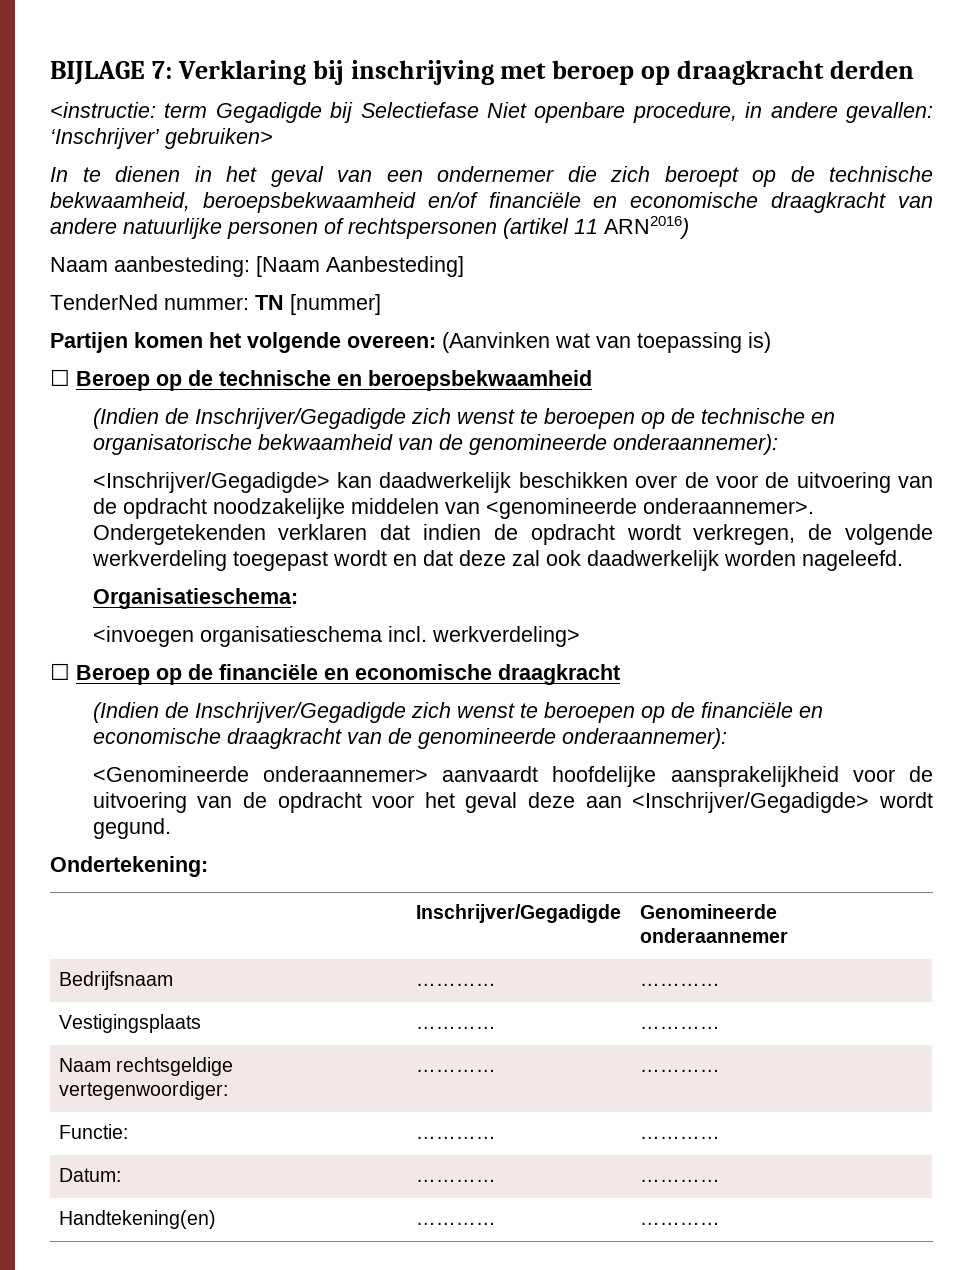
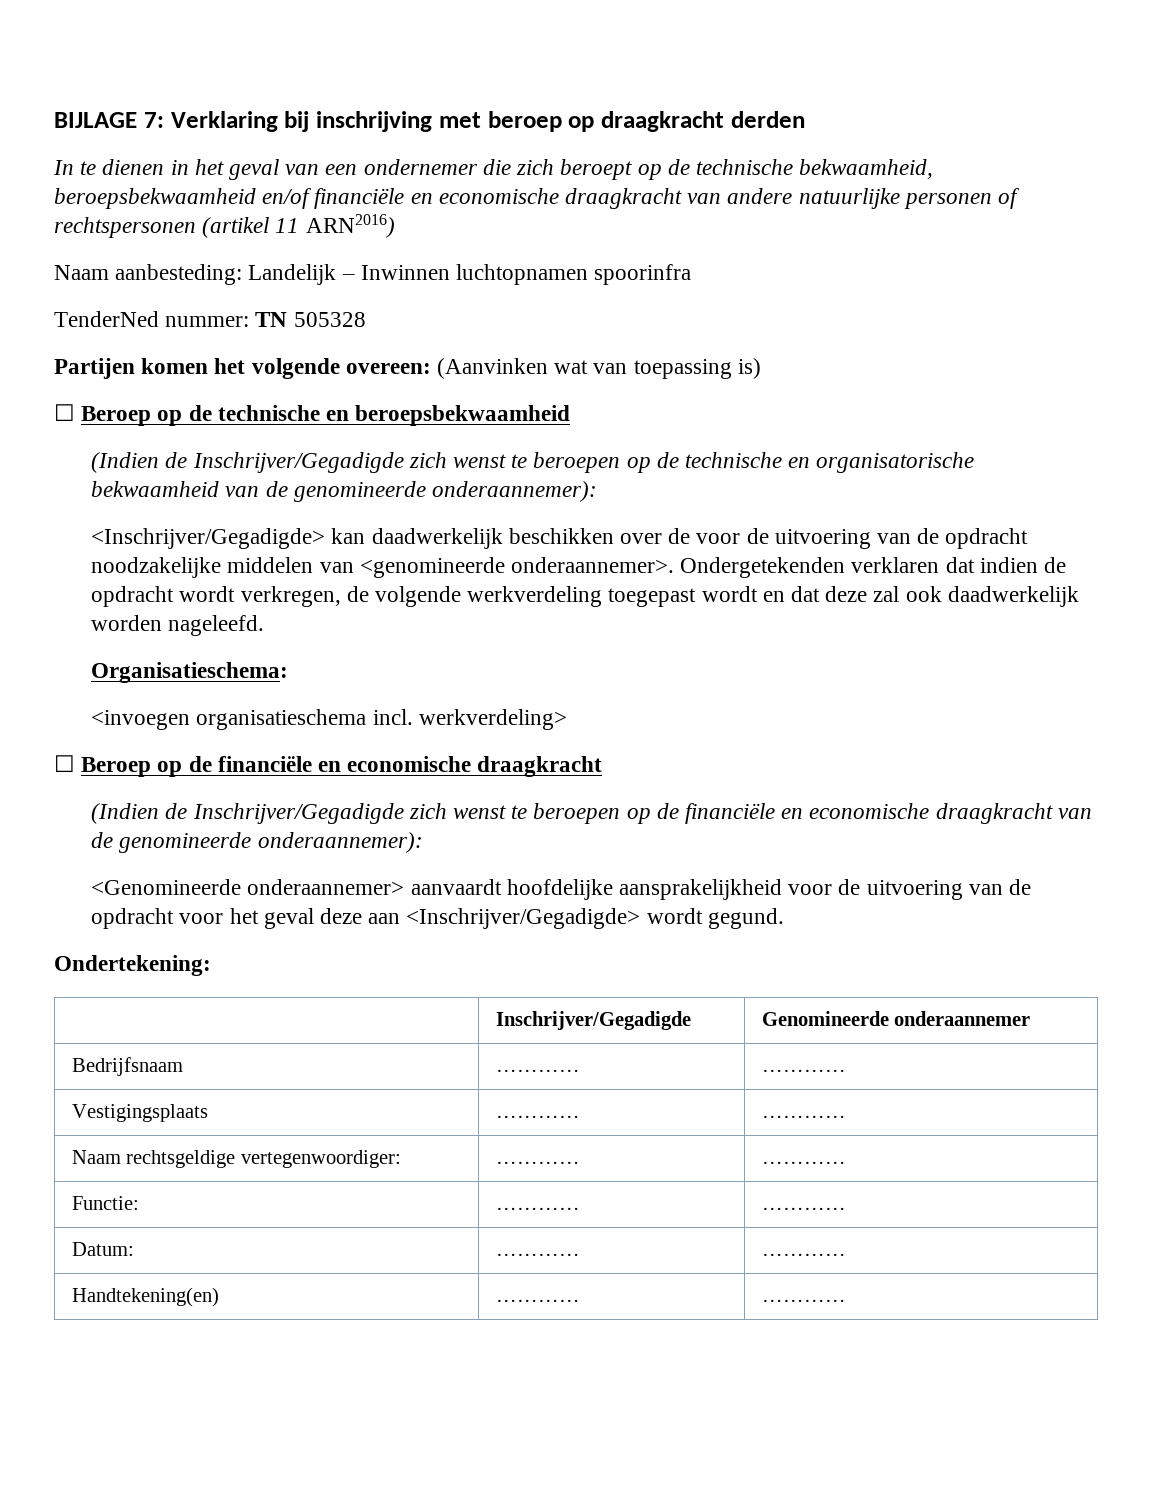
- <instructie: term Gegadigde bij Selectiefase Niet openbare procedure, in andere gevallen: ‘Inschrijver’ gebruiken>
- Naam aanbesteding: [Naam Aanbesteding]
+ Naam aanbesteding: Landelijk – Inwinnen luchtopnamen spoorinfra
- TenderNed nummer: TN [nummer]
+ TenderNed nummer: TN 505328

